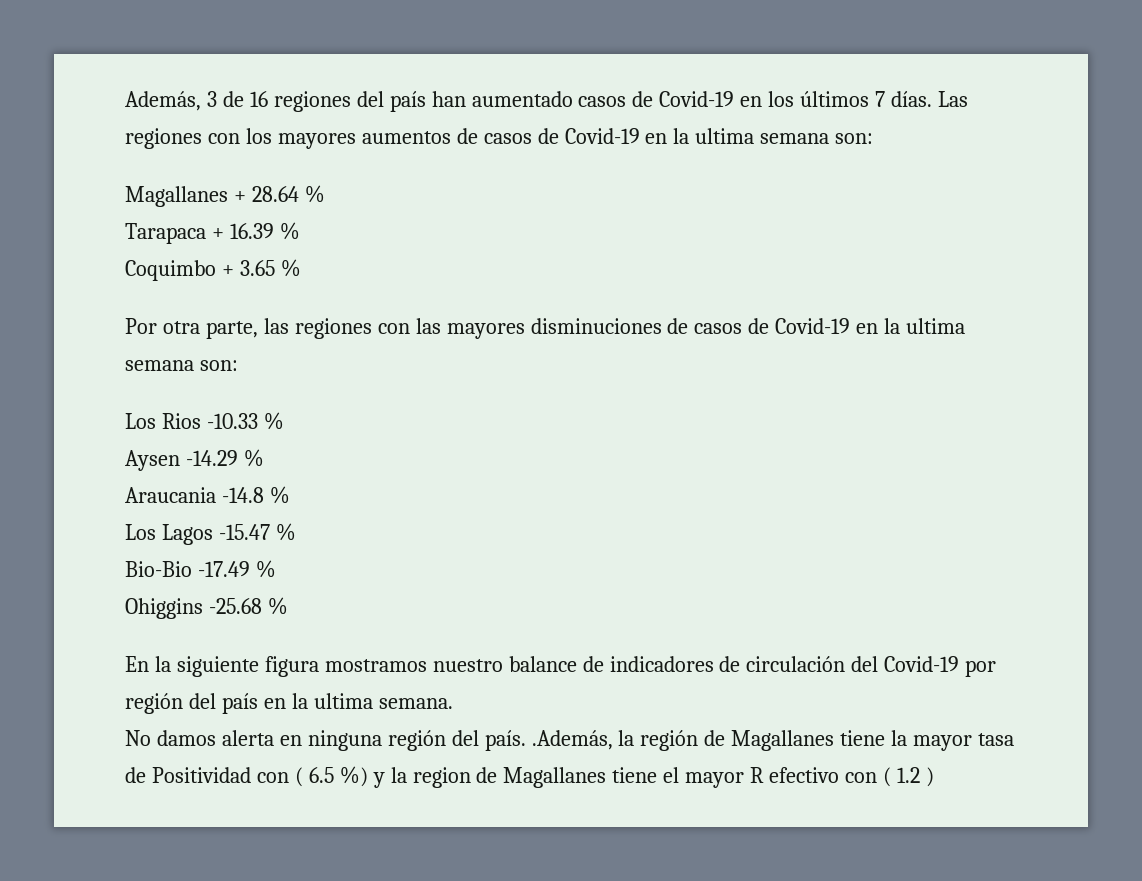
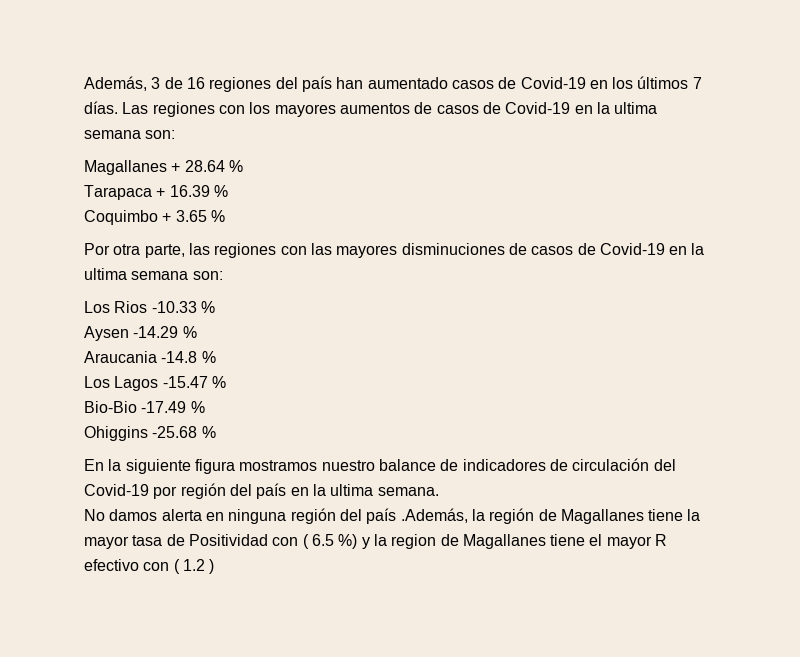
- No damos alerta en ninguna región del país. .Además, la región de Magallanes tiene la mayor tasa de Positividad con ( 6.5 %) y la region de Magallanes tiene el mayor R efectivo con ( 1.2 )
+ No damos alerta en ninguna región del país .Además, la región de Magallanes tiene la mayor tasa de Positividad con ( 6.5 %) y la region de Magallanes tiene el mayor R efectivo con ( 1.2 )

